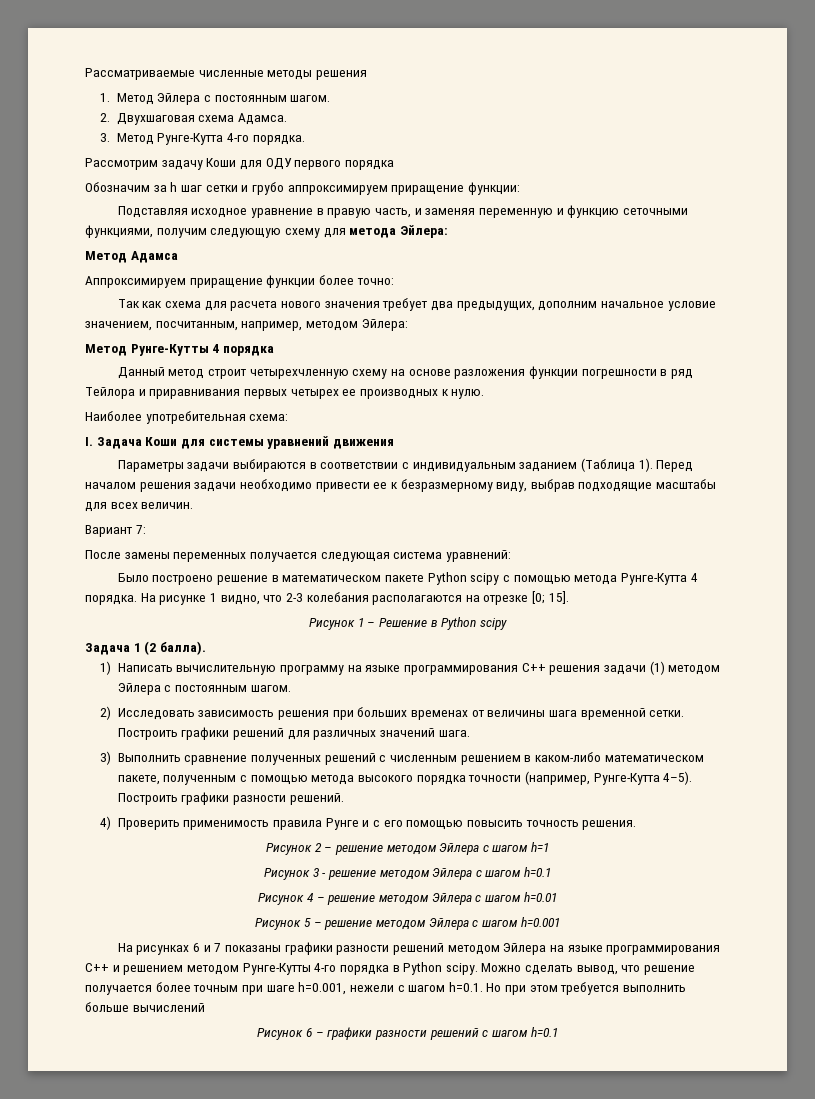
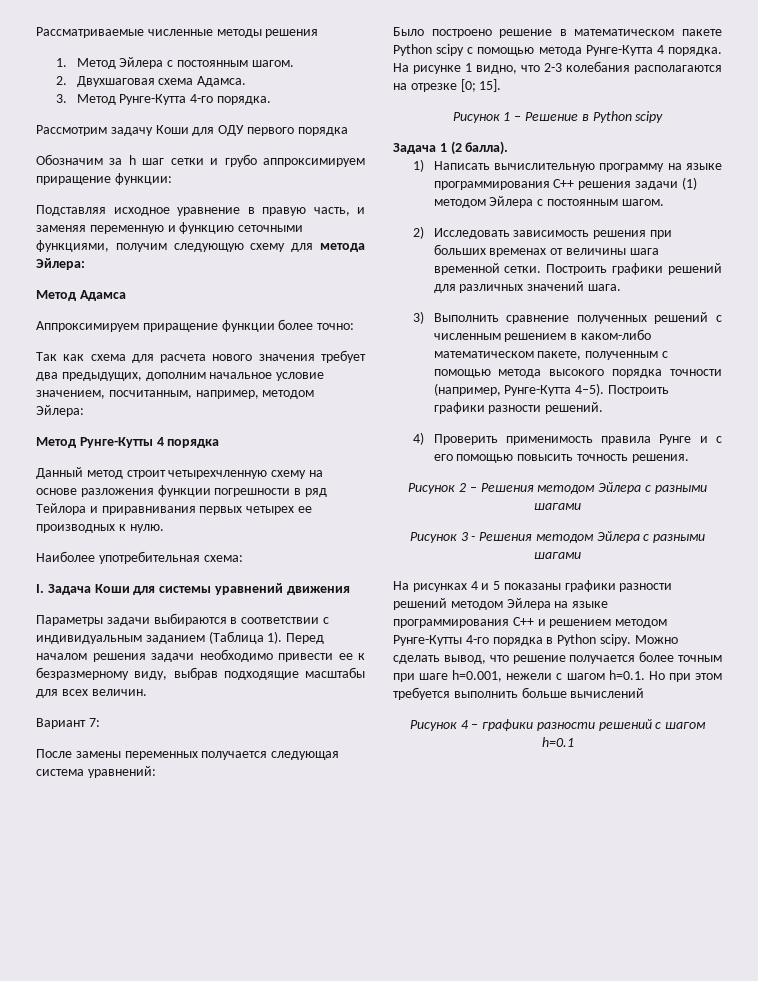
- Рисунок 2 – решение методом Эйлера с шагом h=1
+ Рисунок 2 – Решения методом Эйлера с разными шагами
- Рисунок 3 - решение методом Эйлера с шагом h=0.1
- Рисунок 4 – решение методом Эйлера с шагом h=0.01
- Рисунок 5 – решение методом Эйлера с шагом h=0.001
+ Рисунок 3 - Решения методом Эйлера с разными шагами
- На рисунках 6 и 7 показаны графики разности решений методом Эйлера на языке программирования С++ и решением методом Рунге-Кутты 4-го порядка в Python scipy.
+ На рисунках 4 и 5 показаны графики разности решений методом Эйлера на языке программирования С++ и решением методом Рунге-Кутты 4-го порядка в Python scipy.
- Рисунок 6 – графики разности решений с шагом h=0.1
+ Рисунок 4 – графики разности решений с шагом h=0.1

